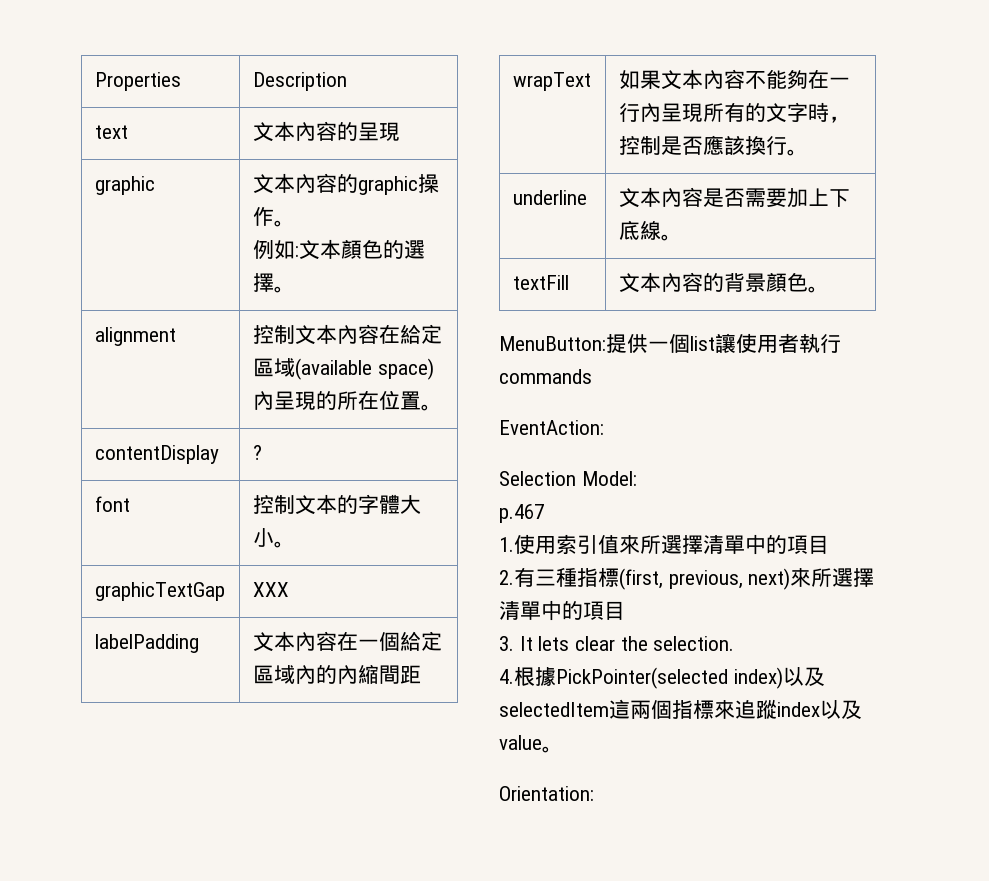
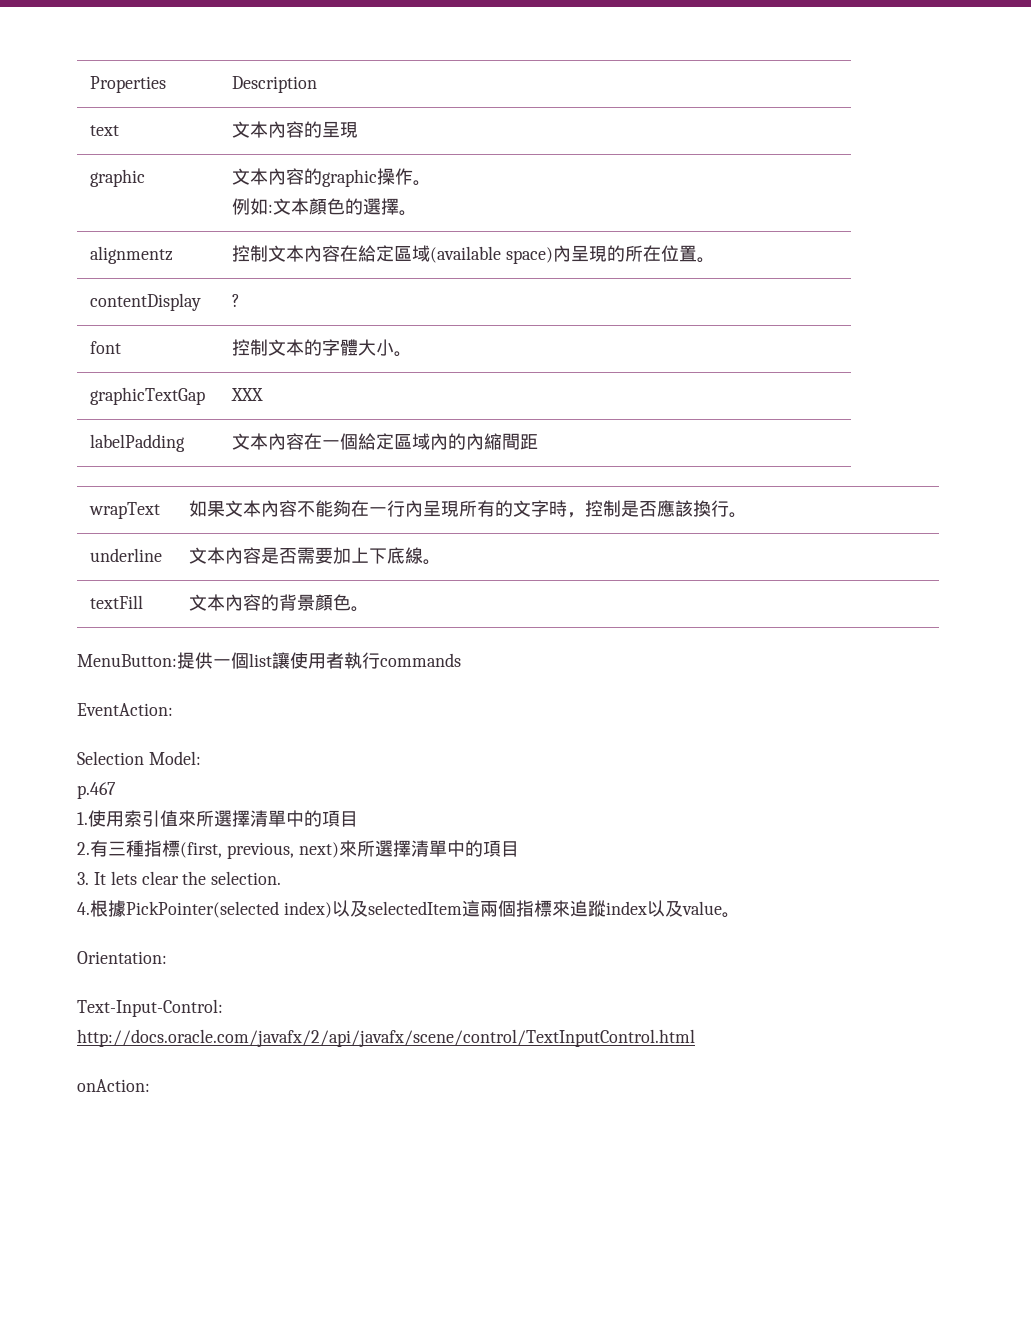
- alignment | 控制文本內容在給定區域(available space)內呈現的所在位置。
+ alignmentz | 控制文本內容在給定區域(available space)內呈現的所在位置。
+ Text-Input-Control:
+ http://docs.oracle.com/javafx/2/api/javafx/scene/control/TextInputControl.html
+ onAction:

